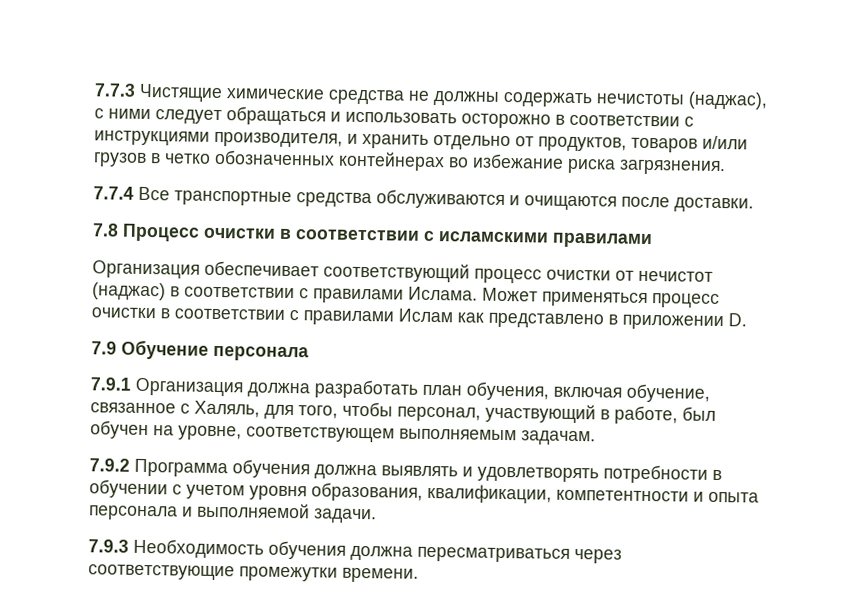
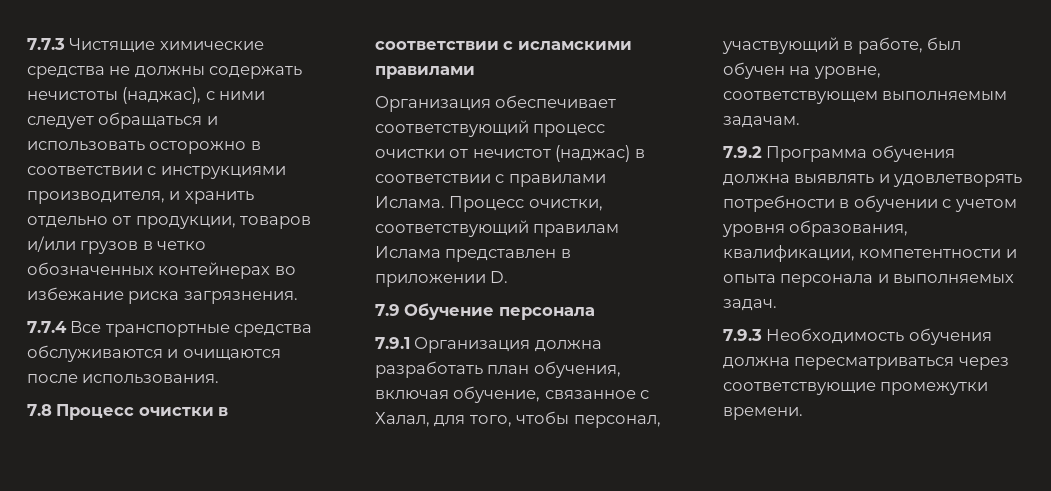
- 7.7.3 Чистящие химические средства не должны содержать нечистоты (наджас), с ними следует обращаться и использовать осторожно в соответствии с инструкциями производителя, и хранить отдельно от продуктов, товаров и/или грузов в четко обозначенных контейнерах во избежание риска загрязнения.
+ 7.7.3 Чистящие химические средства не должны содержать нечистоты (наджас), с ними следует обращаться и использовать осторожно в соответствии с инструкциями производителя, и хранить отдельно от продукции, товаров и/или грузов в четко обозначенных контейнерах во избежание риска загрязнения.
- 7.7.4 Все транспортные средства обслуживаются и очищаются после доставки.
+ 7.7.4 Все транспортные средства обслуживаются и очищаются после использования.
- Может применяться процесс очистки в соответствии с правилами Ислам как представлено в приложении D.
+ Процесс очистки, соответствующий правилам Ислама представлен в приложении D.
- 7.9.1 Организация должна разработать план обучения, включая обучение, связанное с Халяль, для того, чтобы персонал, участвующий в работе, был обучен на уровне, соответствующем выполняемым задачам.
+ 7.9.1 Организация должна разработать план обучения, включая обучение, связанное с Халал, для того, чтобы персонал, участвующий в работе, был обучен на уровне, соответствующем выполняемым задачам.
- 7.9.2 Программа обучения должна выявлять и удовлетворять потребности в обучении с учетом уровня образования, квалификации, компетентности и опыта персонала и выполняемой задачи.
+ 7.9.2 Программа обучения должна выявлять и удовлетворять потребности в обучении с учетом уровня образования, квалификации, компетентности и опыта персонала и выполняемых задач.

